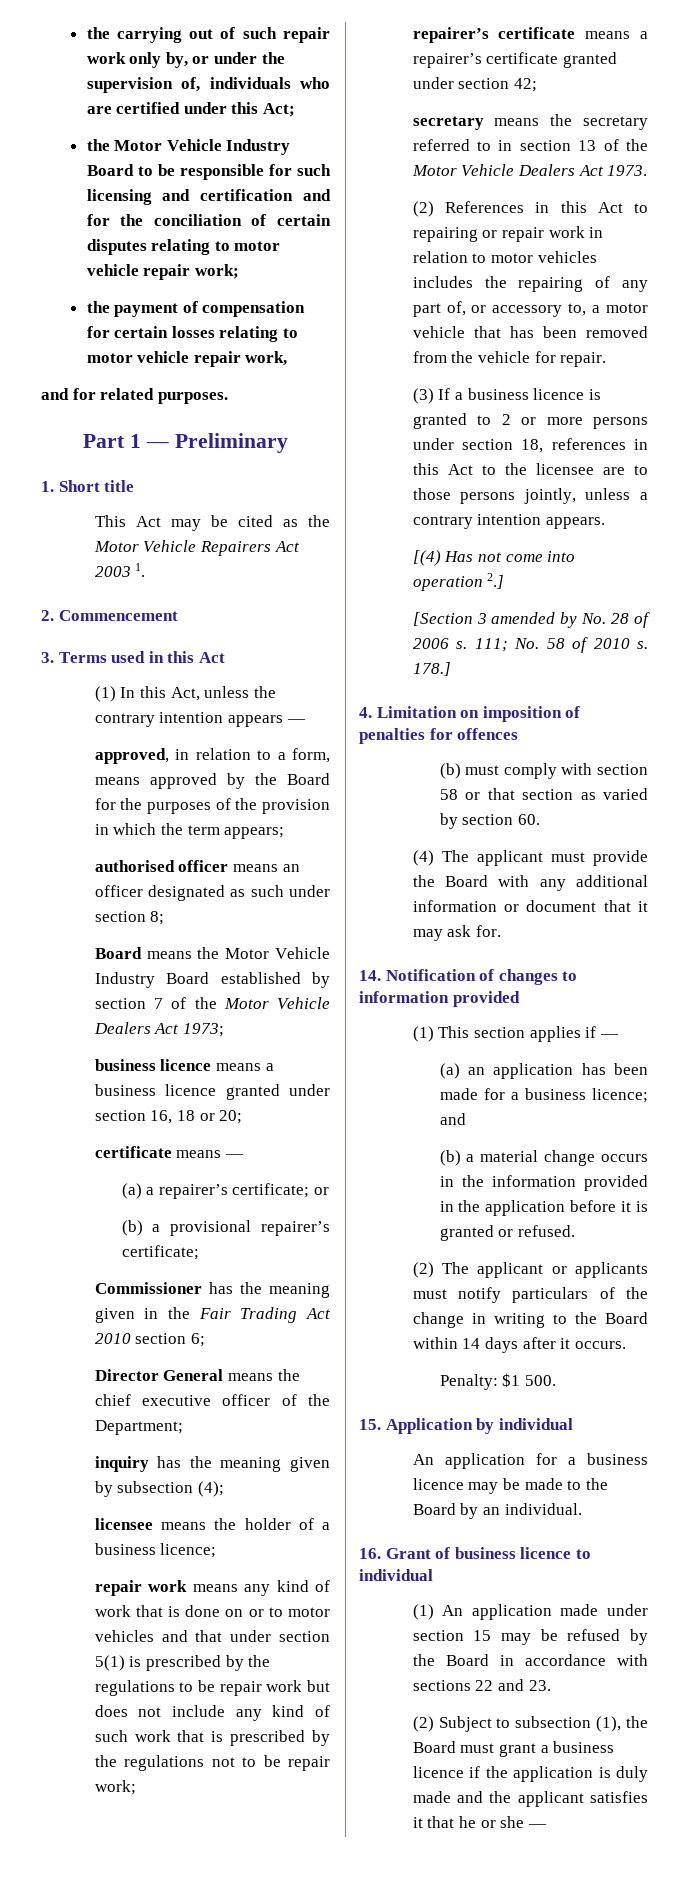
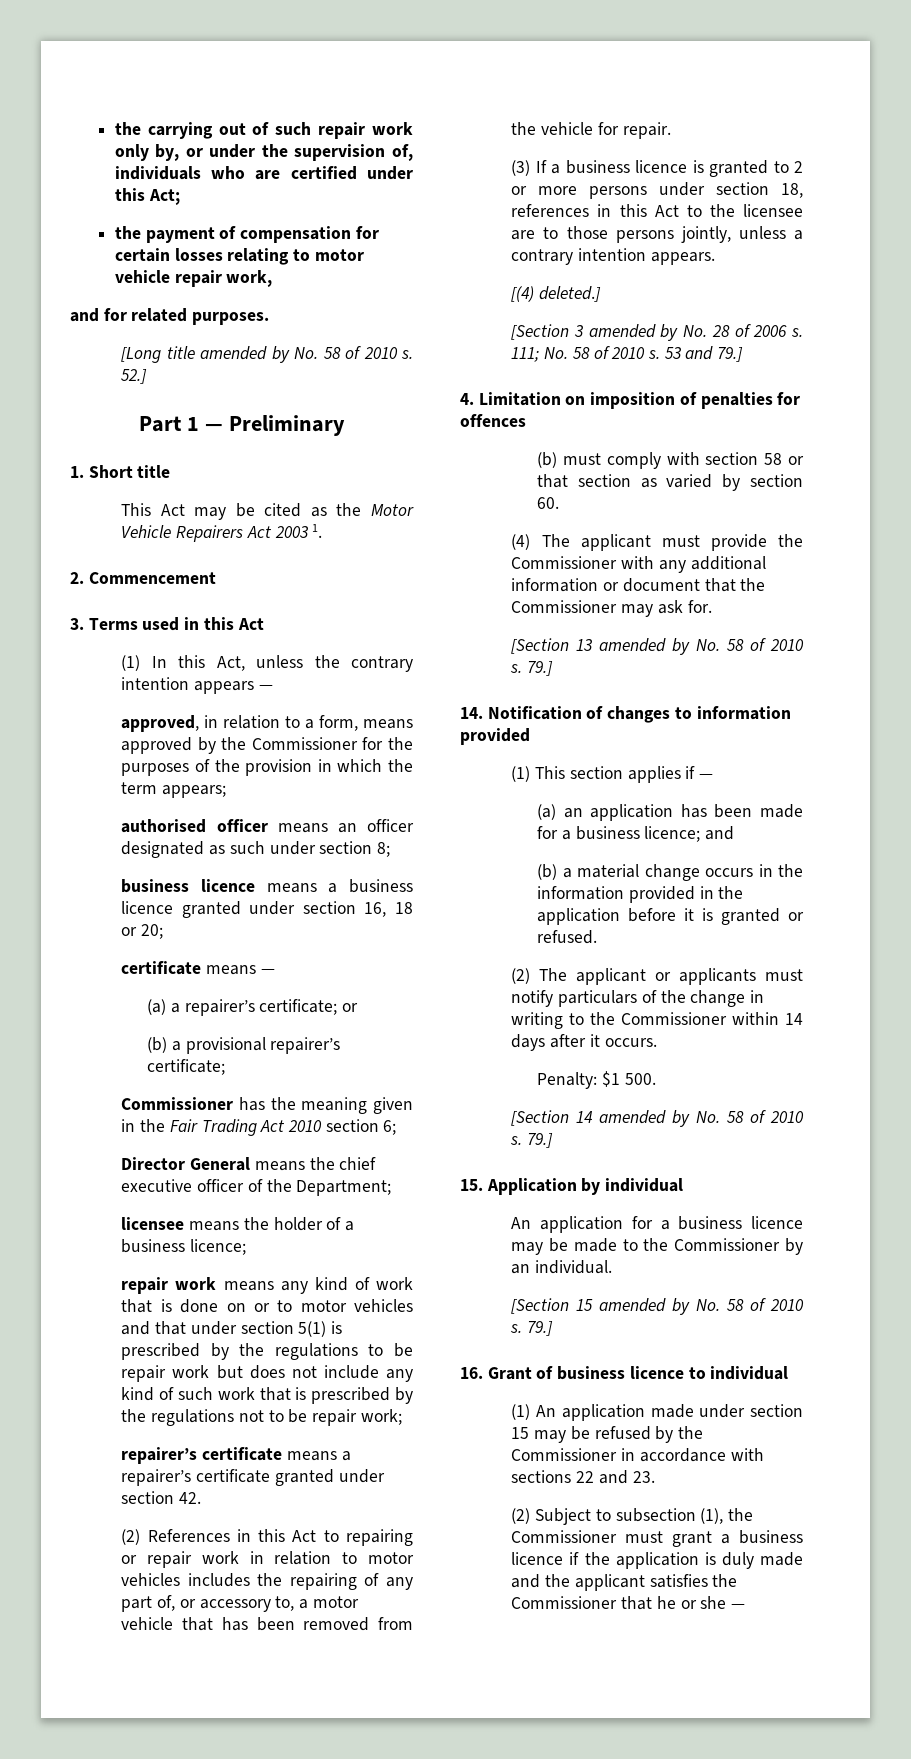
- the Motor Vehicle Industry Board to be responsible for such licensing and certification and for the conciliation of certain disputes relating to motor vehicle repair work;
+ [Long title amended by No. 58 of 2010 s. 52.]
- approved, in relation to a form, means approved by the Board for the purposes of the provision in which the term appears;
+ approved, in relation to a form, means approved by the Commissioner for the purposes of the provision in which the term appears;
- Board means the Motor Vehicle Industry Board established by section 7 of the Motor Vehicle Dealers Act 1973;
- inquiry has the meaning given by subsection (4);
- repairer’s certificate means a repairer’s certificate granted under section 42;
- secretary means the secretary referred to in section 13 of the Motor Vehicle Dealers Act 1973.
+ repairer’s certificate means a repairer’s certificate granted under section 42.
- [(4) Has not come into operation 2.]
+ [(4) deleted.]
- 178.]
+ 53 and 79.]
- (4) The applicant must provide the Board with any additional information or document that it may ask for.
+ (4) The applicant must provide the Commissioner with any additional information or document that the Commissioner may ask for.
+ [Section 13 amended by No. 58 of 2010 s. 79.]
- (2) The applicant or applicants must notify particulars of the change in writing to the Board within 14 days after it occurs.
+ (2) The applicant or applicants must notify particulars of the change in writing to the Commissioner within 14 days after it occurs.
+ [Section 14 amended by No. 58 of 2010 s. 79.]
- An application for a business licence may be made to the Board by an individual.
+ An application for a business licence may be made to the Commissioner by an individual.
+ [Section 15 amended by No. 58 of 2010 s. 79.]
- (1) An application made under section 15 may be refused by the Board in accordance with sections 22 and 23.
+ (1) An application made under section 15 may be refused by the Commissioner in accordance with sections 22 and 23.
- (2) Subject to subsection (1), the Board must grant a business licence if the application is duly made and the applicant satisfies it that he or she —
+ (2) Subject to subsection (1), the Commissioner must grant a business licence if the application is duly made and the applicant satisfies the Commissioner that he or she —

